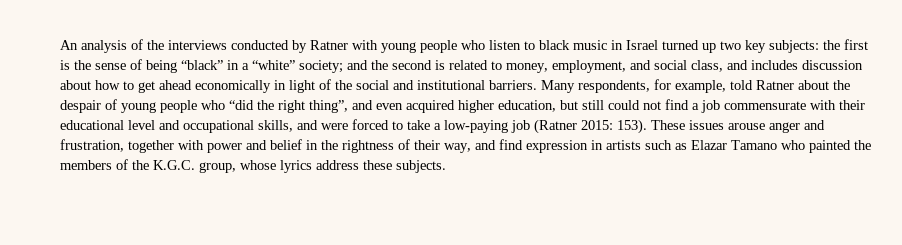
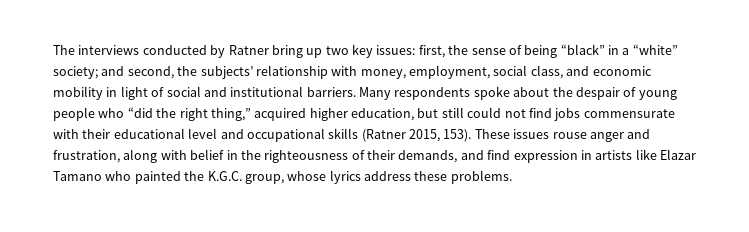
- An analysis of the interviews conducted by Ratner with young people who listen to black music in Israel turned up two key subjects: the first is the sense of being “black” in a “white” society; and the second is related to money, employment, and social class, and includes discussion about how to get ahead economically in light of the social and institutional barriers.
+ The interviews conducted by Ratner bring up two key issues: first, the sense of being “black” in a “white” society; and second, the subjects’ relationship with money, employment, social class, and economic mobility in light of social and institutional barriers.
- Many respondents, for example, told Ratner about the despair of young people who “did the right thing”, and even acquired higher education, but still could not find a job commensurate with their educational level and occupational skills, and were forced to take a low-paying job (Ratner 2015: 153).
+ Many respondents spoke about the despair of young people who “did the right thing,” acquired higher education, but still could not find jobs commensurate with their educational level and occupational skills (Ratner 2015, 153).
- These issues arouse anger and frustration, together with power and belief in the rightness of their way, and find expression in artists such as Elazar Tamano who painted the members of the K.G.C. group, whose lyrics address these subjects.
+ These issues rouse anger and frustration, along with belief in the righteousness of their demands, and find expression in artists like Elazar Tamano who painted the K.G.C. group, whose lyrics address these problems.

